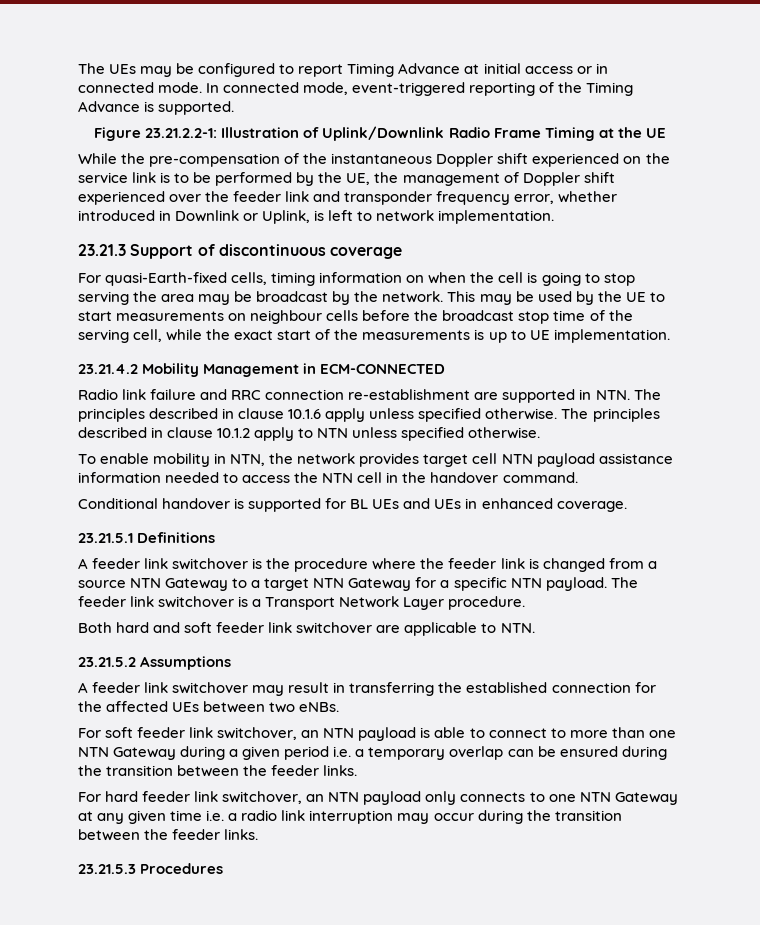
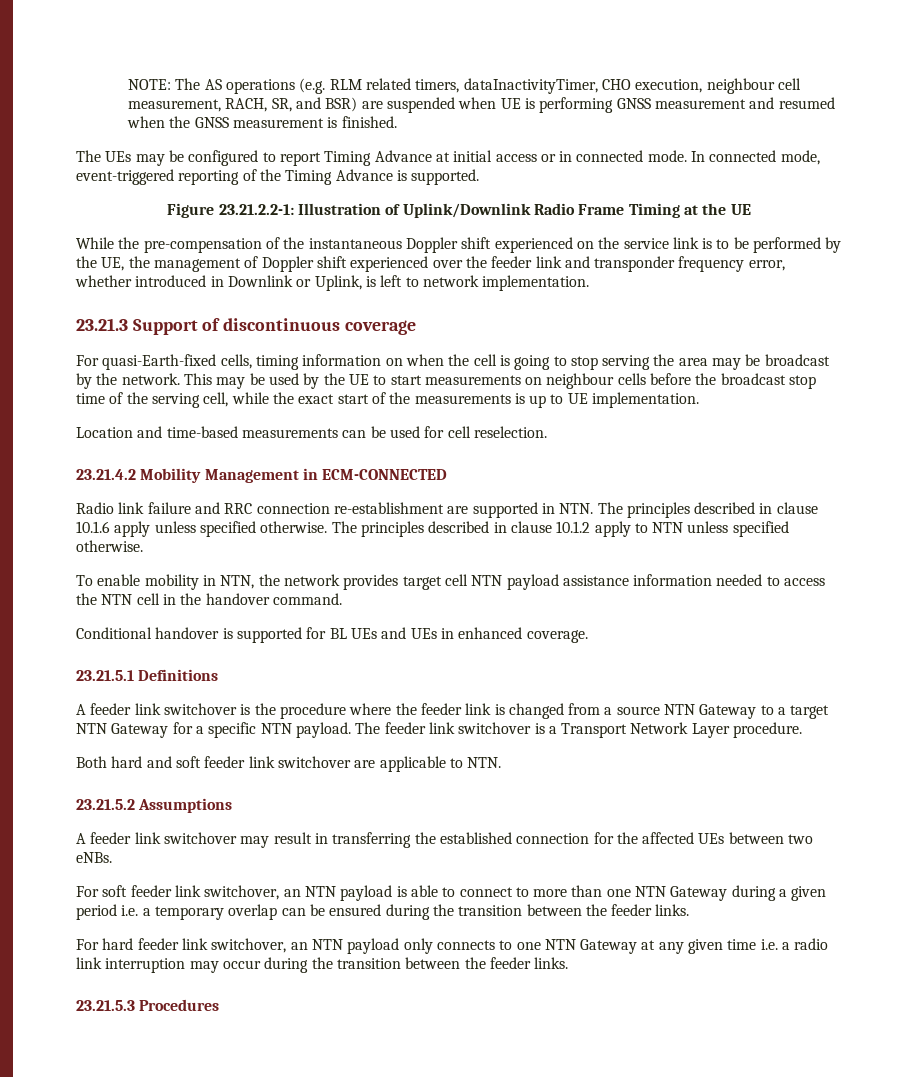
+ NOTE: The AS operations (e.g. RLM related timers, dataInactivityTimer, CHO execution, neighbour cell measurement, RACH, SR, and BSR) are suspended when UE is performing GNSS measurement and resumed when the GNSS measurement is finished.
+ Location and time-based measurements can be used for cell reselection.

